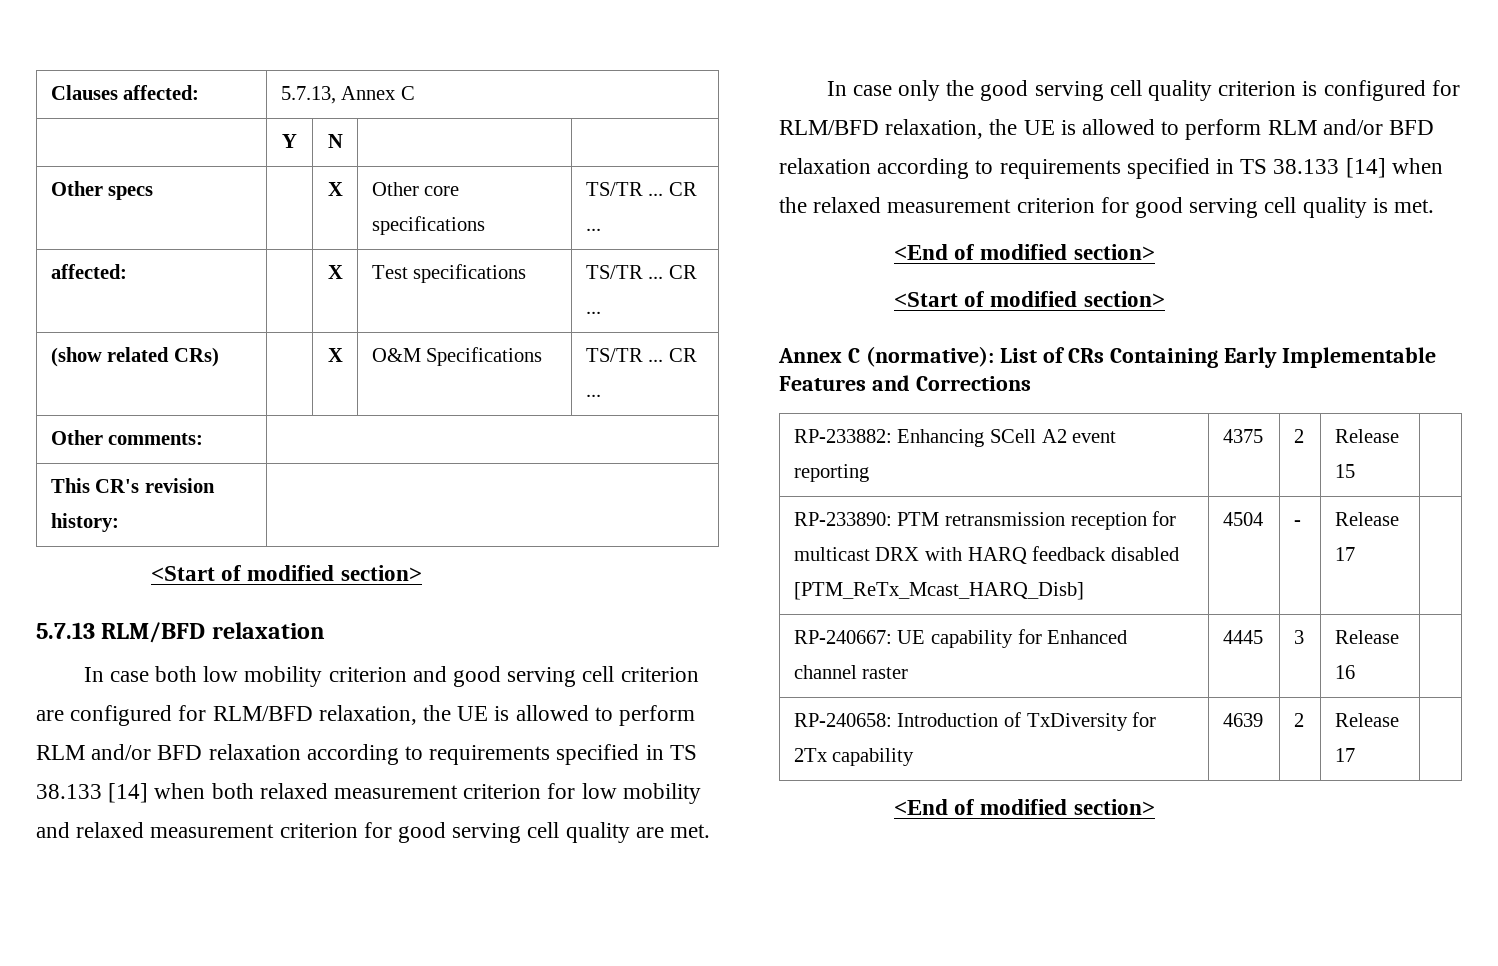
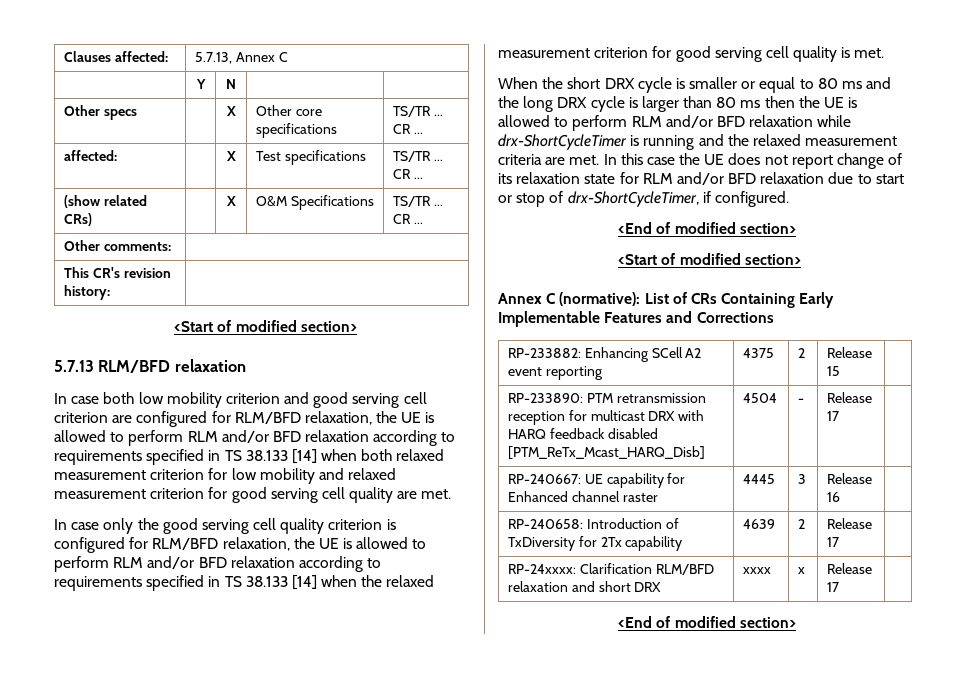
+ When the short DRX cycle is smaller or equal to 80 ms and the long DRX cycle is larger than 80 ms then the UE is allowed to perform RLM and/or BFD relaxation while drx-ShortCycleTimer is running and the relaxed measurement criteria are met. In this case the UE does not report change of its relaxation state for RLM and/or BFD relaxation due to start or stop of drx-ShortCycleTimer, if configured.
+ RP-24xxxx: Clarification RLM/BFD relaxation and short DRX | xxxx | x | Release 17 |

